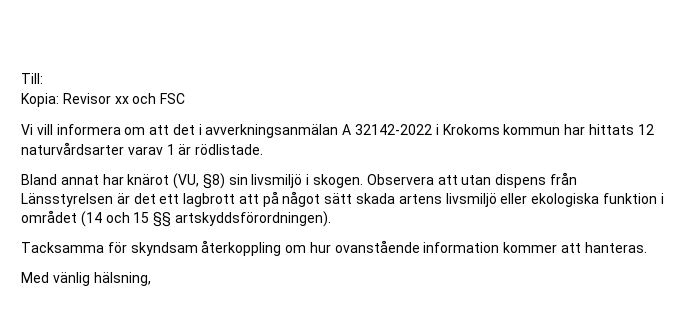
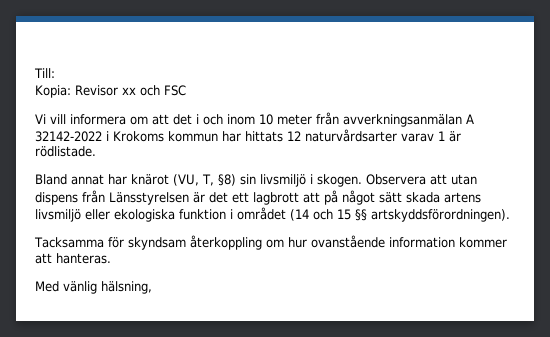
- Vi vill informera om att det i avverkningsanmälan A 32142-2022 i Krokoms kommun har hittats 12 naturvårdsarter varav 1 är rödlistade.
+ Vi vill informera om att det i och inom 10 meter från avverkningsanmälan A 32142-2022 i Krokoms kommun har hittats 12 naturvårdsarter varav 1 är rödlistade.
- Bland annat har knärot (VU, §8) sin livsmiljö i skogen.
+ Bland annat har knärot (VU, T, §8) sin livsmiljö i skogen.

